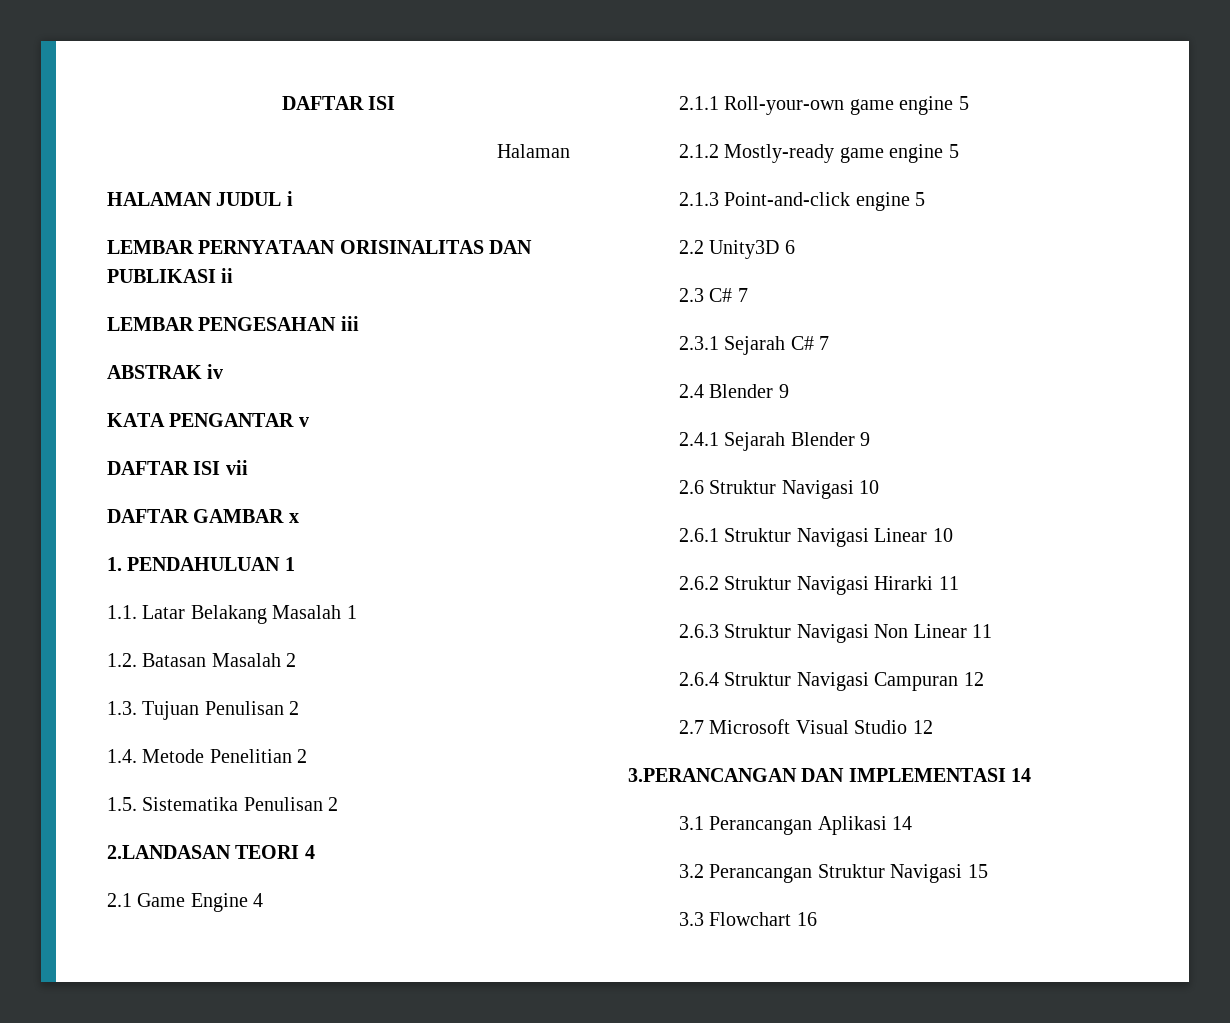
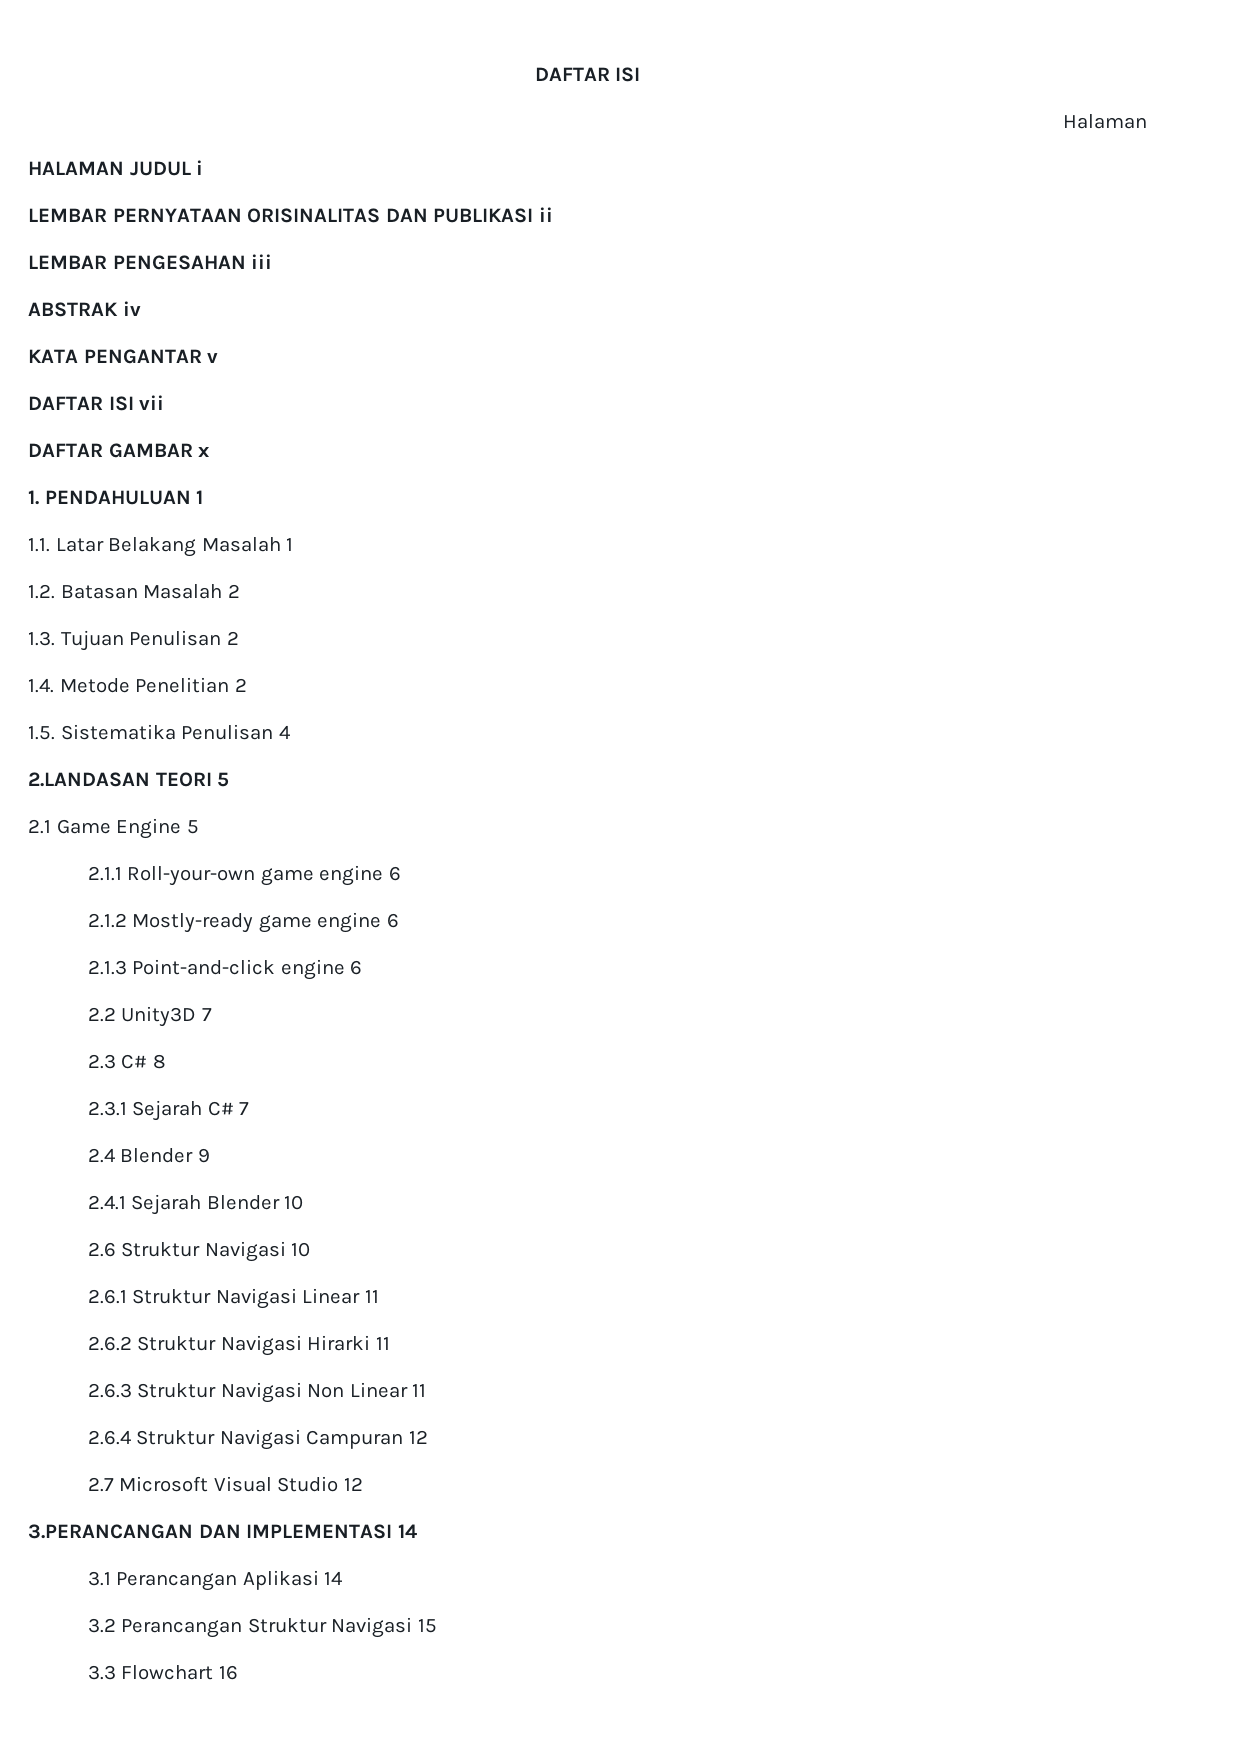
- 1.5. Sistematika Penulisan 2
+ 1.5. Sistematika Penulisan 4
- 2.LANDASAN TEORI 4
+ 2.LANDASAN TEORI 5
- 2.1 Game Engine 4
+ 2.1 Game Engine 5
- 2.1.1 Roll-your-own game engine 5
+ 2.1.1 Roll-your-own game engine 6
- 2.1.2 Mostly-ready game engine 5
+ 2.1.2 Mostly-ready game engine 6
- 2.1.3 Point-and-click engine 5
+ 2.1.3 Point-and-click engine 6
- 2.2 Unity3D 6
+ 2.2 Unity3D 7
- 2.3 C# 7
+ 2.3 C# 8
- 2.4.1 Sejarah Blender 9
+ 2.4.1 Sejarah Blender 10
- 2.6.1 Struktur Navigasi Linear 10
+ 2.6.1 Struktur Navigasi Linear 11

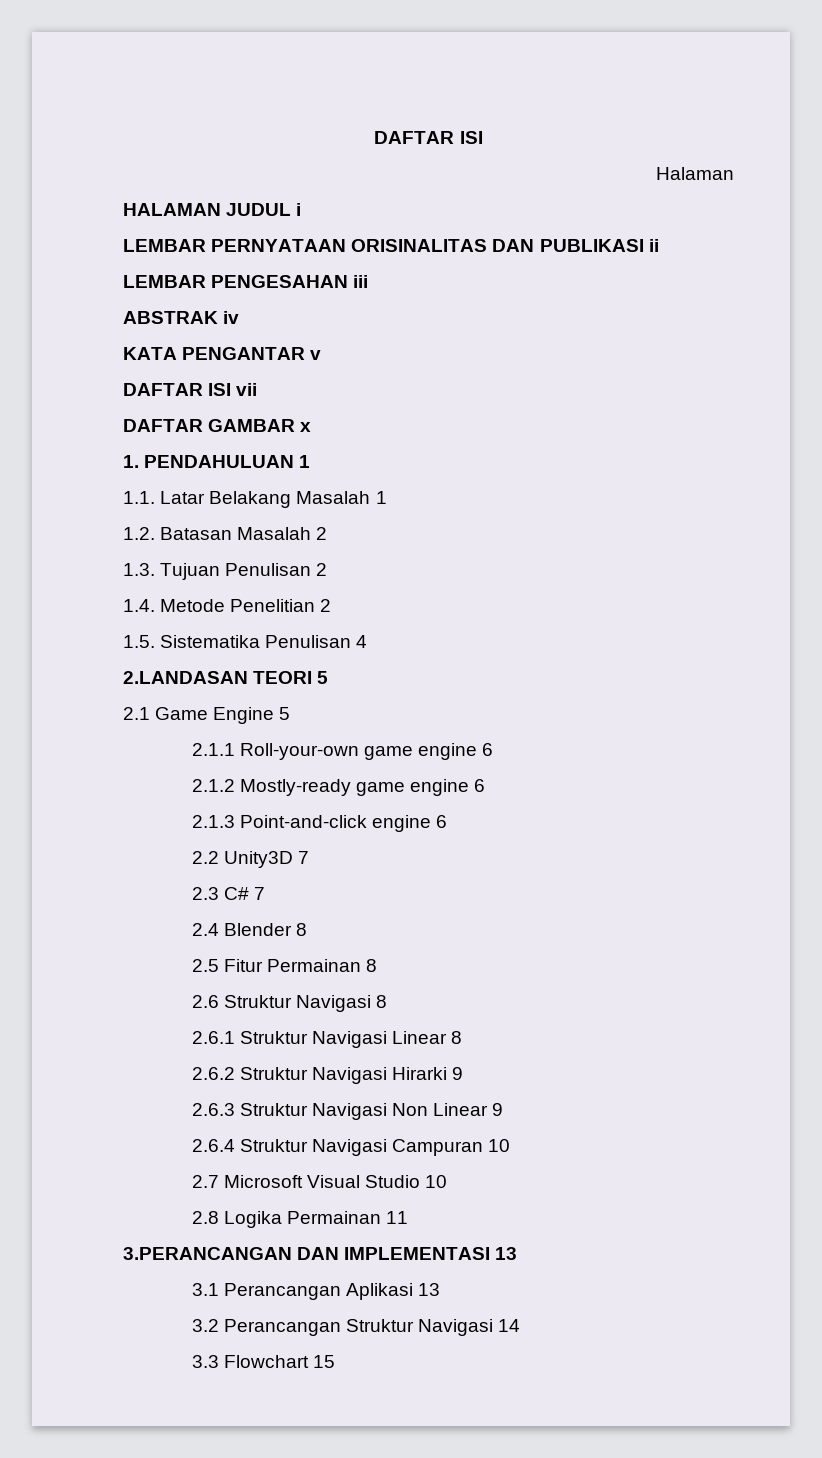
- 2.3 C# 8
- 2.3.1 Sejarah C# 7
+ 2.3 C# 7
- 2.4 Blender 9
- 2.4.1 Sejarah Blender 10
+ 2.4 Blender 8
+ 2.5 Fitur Permainan 8
- 2.6 Struktur Navigasi 10
+ 2.6 Struktur Navigasi 8
- 2.6.1 Struktur Navigasi Linear 11
+ 2.6.1 Struktur Navigasi Linear 8
- 2.6.2 Struktur Navigasi Hirarki 11
+ 2.6.2 Struktur Navigasi Hirarki 9
- 2.6.3 Struktur Navigasi Non Linear 11
+ 2.6.3 Struktur Navigasi Non Linear 9
- 2.6.4 Struktur Navigasi Campuran 12
+ 2.6.4 Struktur Navigasi Campuran 10
- 2.7 Microsoft Visual Studio 12
+ 2.7 Microsoft Visual Studio 10
+ 2.8 Logika Permainan 11
- 3.PERANCANGAN DAN IMPLEMENTASI 14
+ 3.PERANCANGAN DAN IMPLEMENTASI 13
- 3.1 Perancangan Aplikasi 14
+ 3.1 Perancangan Aplikasi 13
- 3.2 Perancangan Struktur Navigasi 15
+ 3.2 Perancangan Struktur Navigasi 14
- 3.3 Flowchart 16
+ 3.3 Flowchart 15

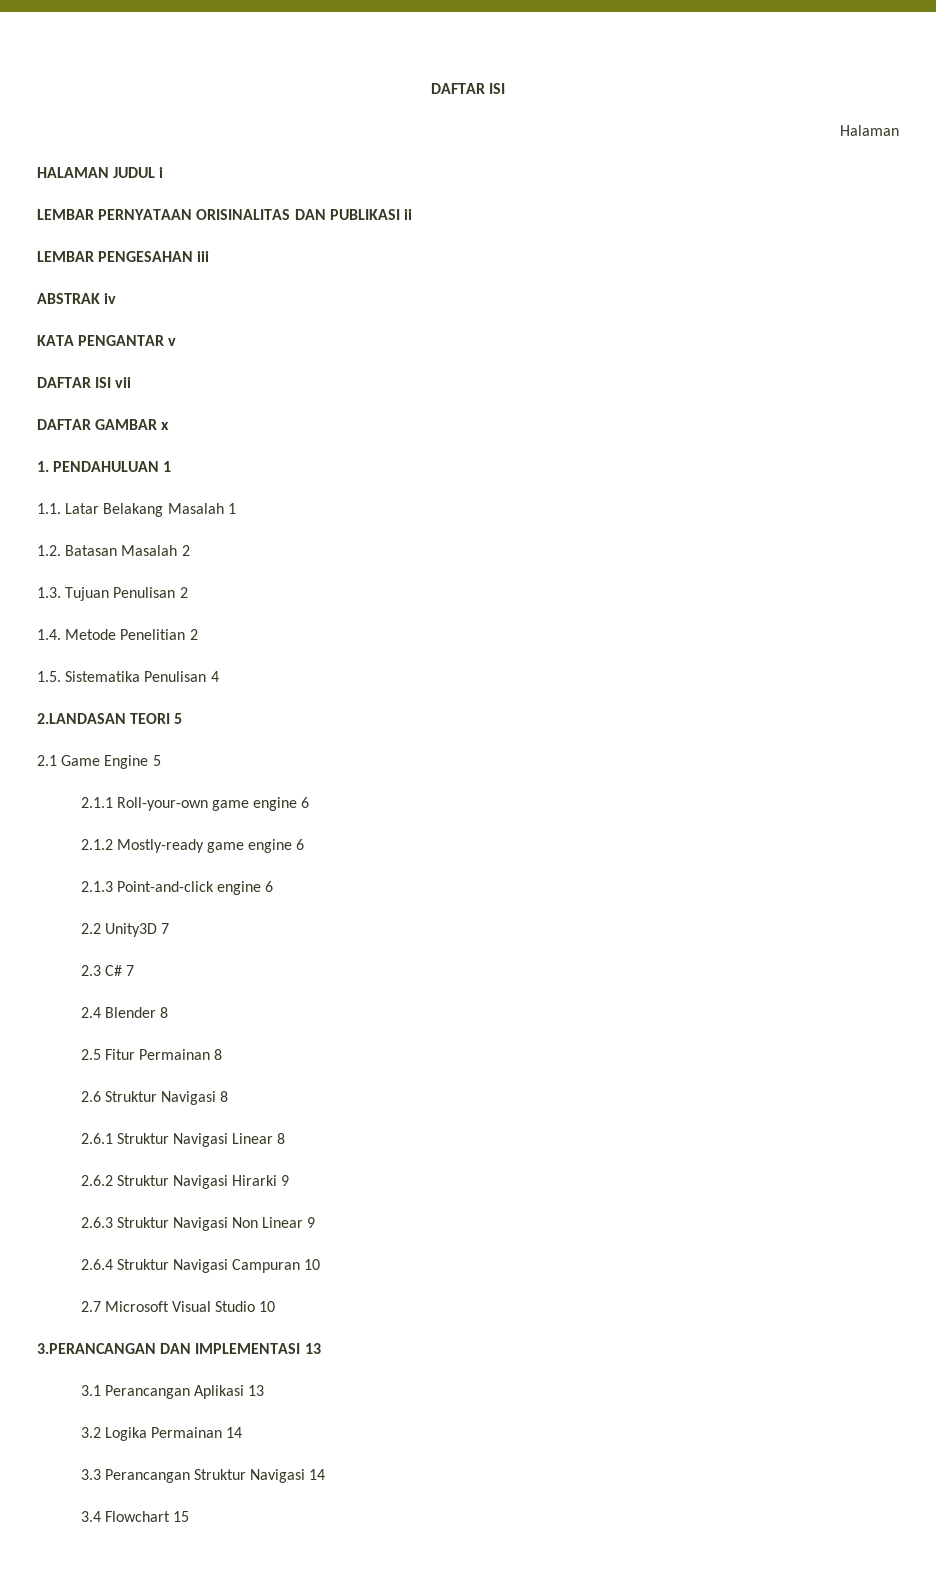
- 2.8 Logika Permainan 11
- 3.2 Perancangan Struktur Navigasi 14
+ 3.2 Logika Permainan 14
+ 3.3 Perancangan Struktur Navigasi 14
- 3.3 Flowchart 15
+ 3.4 Flowchart 15

